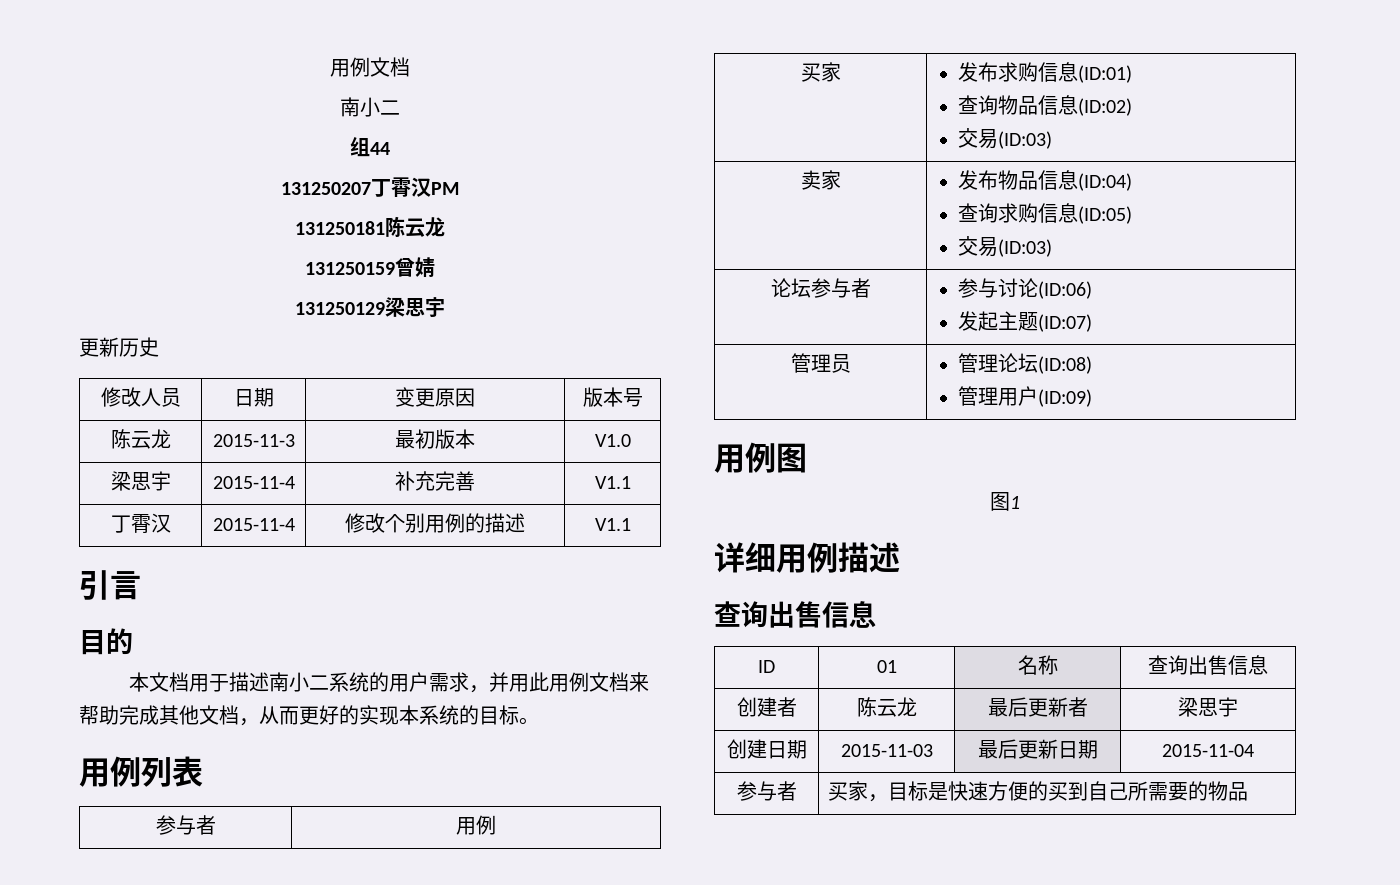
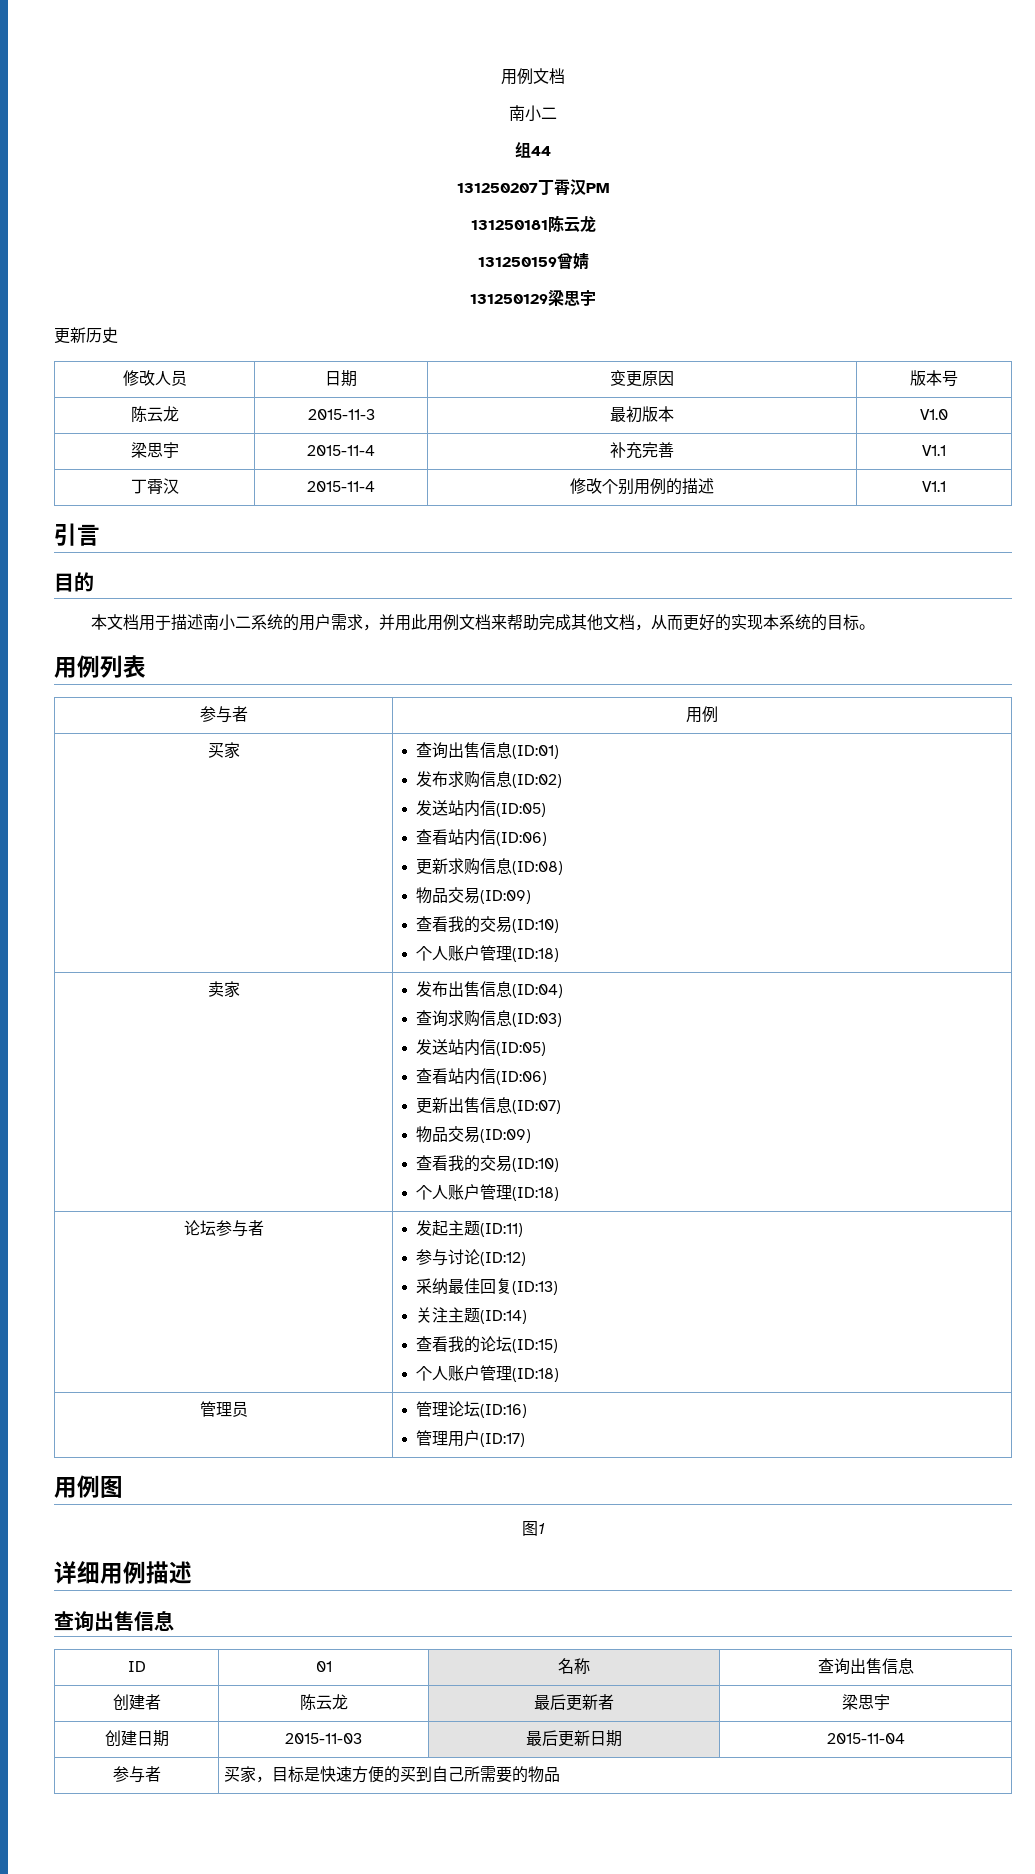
- 买家 | 发布求购信息(ID:01)
- 查询物品信息(ID:02)
- 交易(ID:03)
+ 买家 | 查询出售信息(ID:01)
+ 发布求购信息(ID:02)
+ 发送站内信(ID:05)
+ 查看站内信(ID:06)
+ 更新求购信息(ID:08)
+ 物品交易(ID:09)
+ 查看我的交易(ID:10)
+ 个人账户管理(ID:18)
- 卖家 | 发布物品信息(ID:04)
- 查询求购信息(ID:05)
- 交易(ID:03)
- 论坛参与者 | 参与讨论(ID:06)
- 发起主题(ID:07)
+ 卖家 | 发布出售信息(ID:04)
+ 查询求购信息(ID:03)
+ 发送站内信(ID:05)
+ 查看站内信(ID:06)
+ 更新出售信息(ID:07)
+ 物品交易(ID:09)
+ 查看我的交易(ID:10)
+ 个人账户管理(ID:18)
+ 论坛参与者 | 发起主题(ID:11)
+ 参与讨论(ID:12)
+ 采纳最佳回复(ID:13)
+ 关注主题(ID:14)
+ 查看我的论坛(ID:15)
+ 个人账户管理(ID:18)
- 管理员 | 管理论坛(ID:08)
- 管理用户(ID:09)
+ 管理员 | 管理论坛(ID:16)
+ 管理用户(ID:17)

